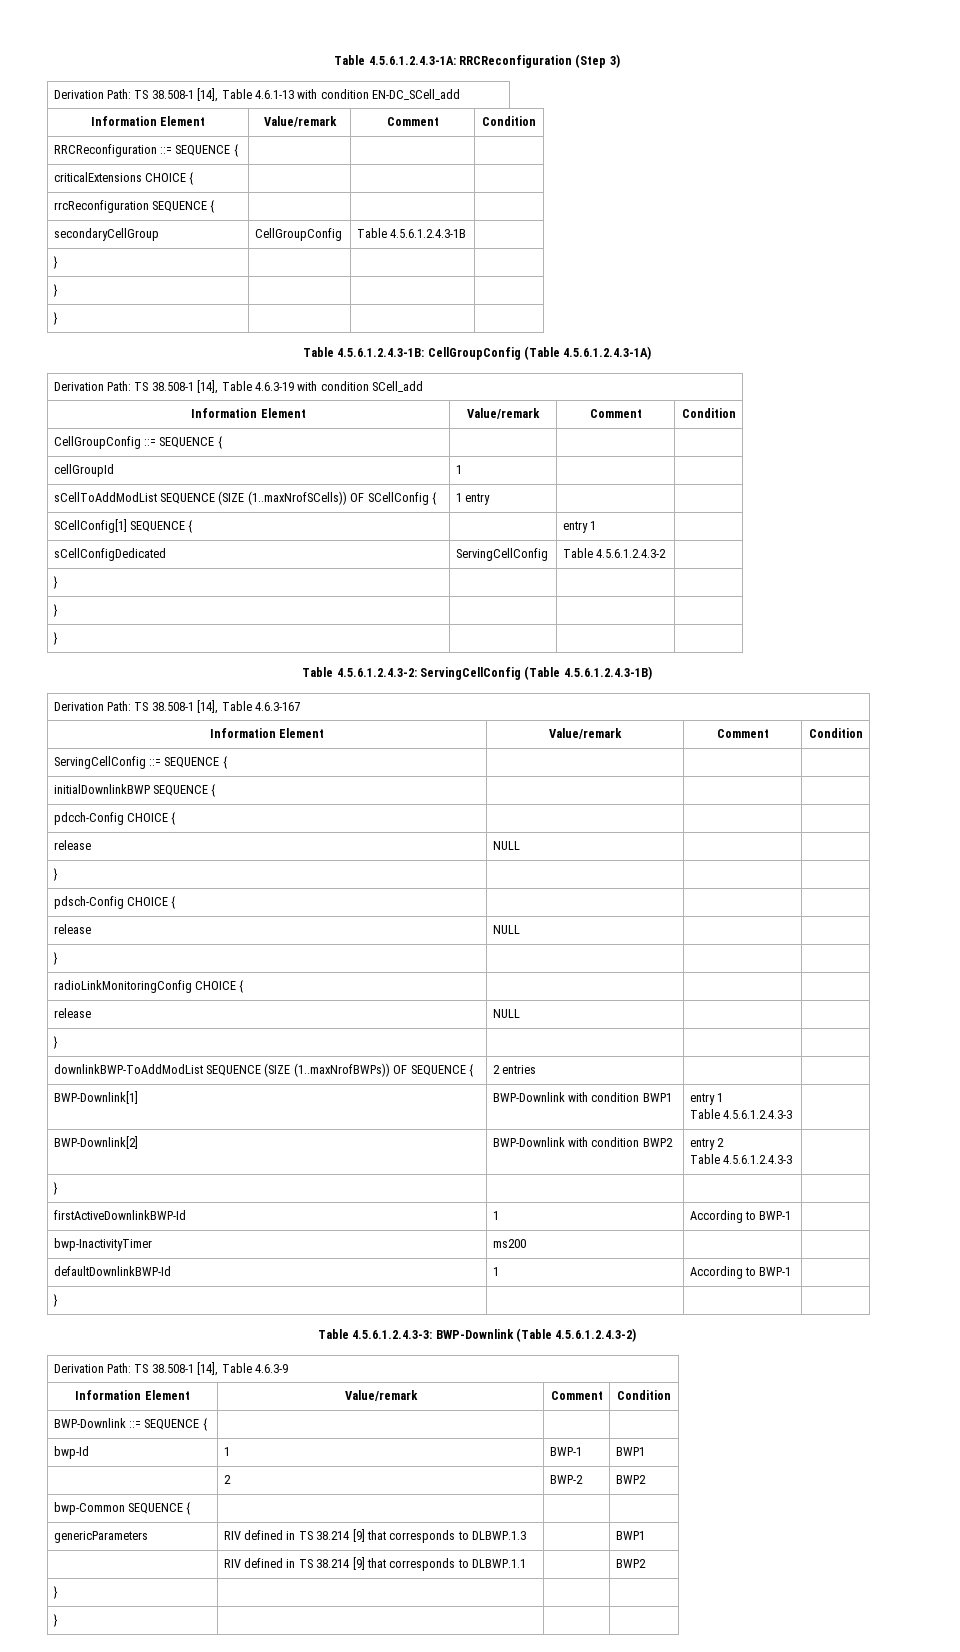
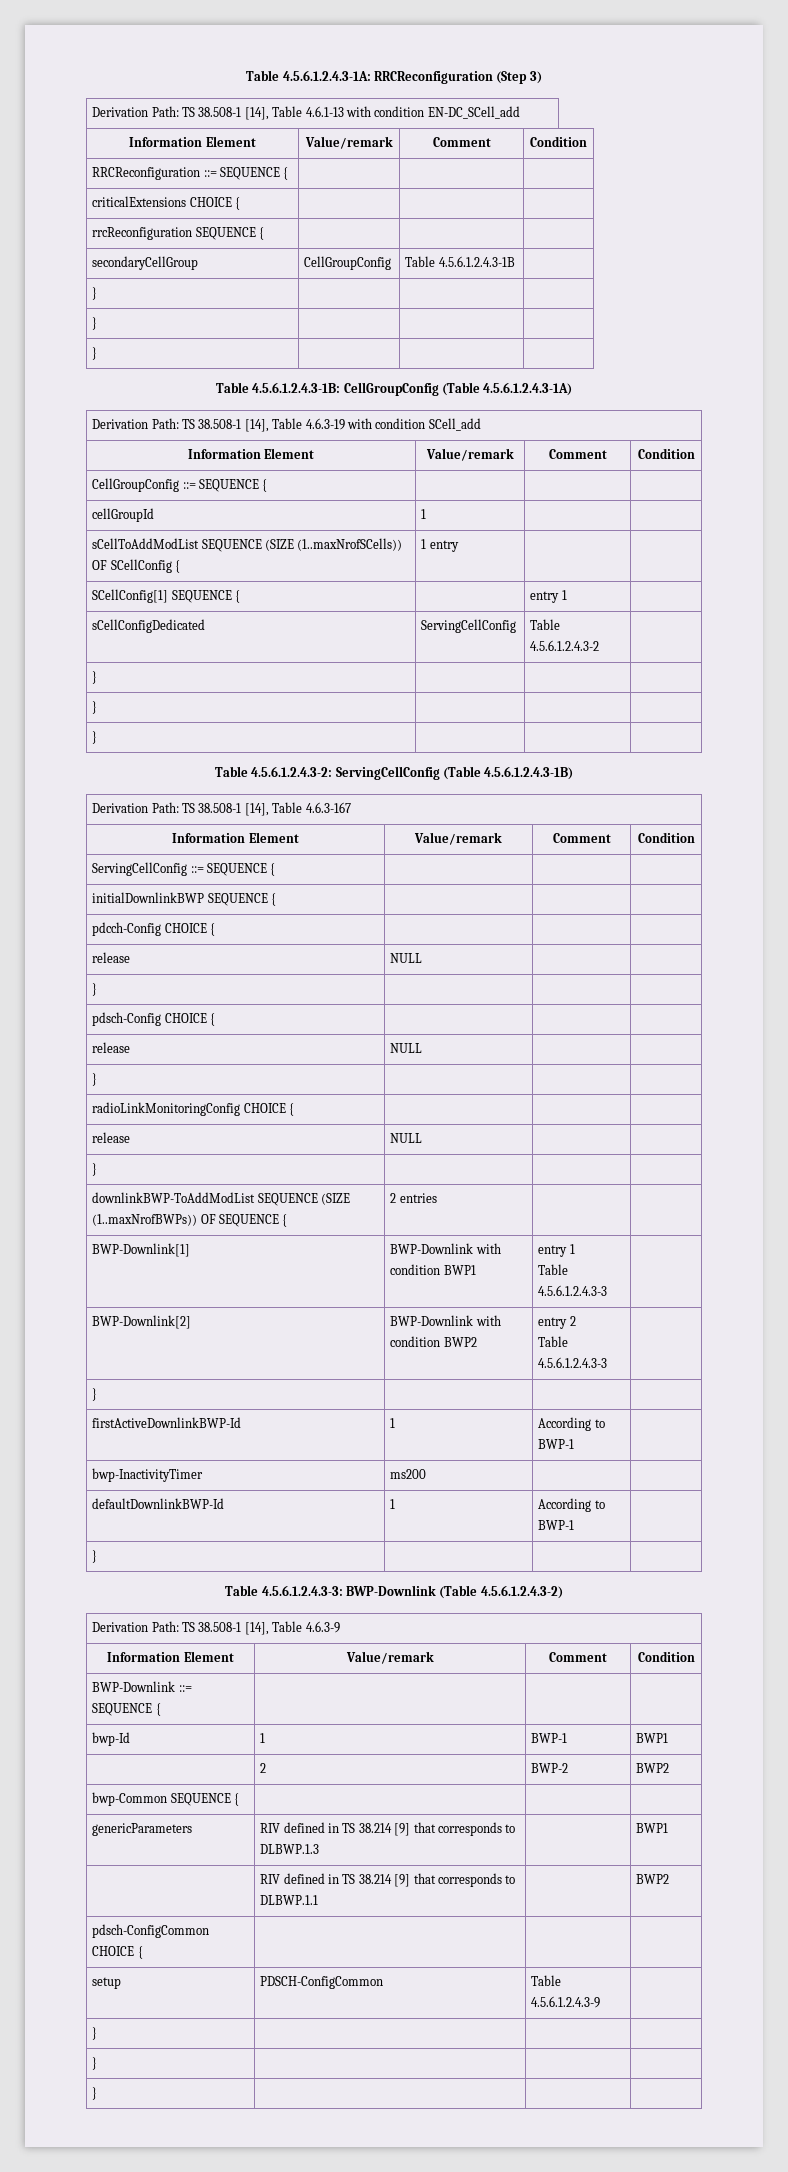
  | RIV defined in TS 38.214 [9] that corresponds to DLBWP.1.1 | | BWP2
+ pdsch-ConfigCommon CHOICE { | | |
+ setup | PDSCH-ConfigCommon | Table 4.5.6.1.2.4.3-9 |
+ } | | |

